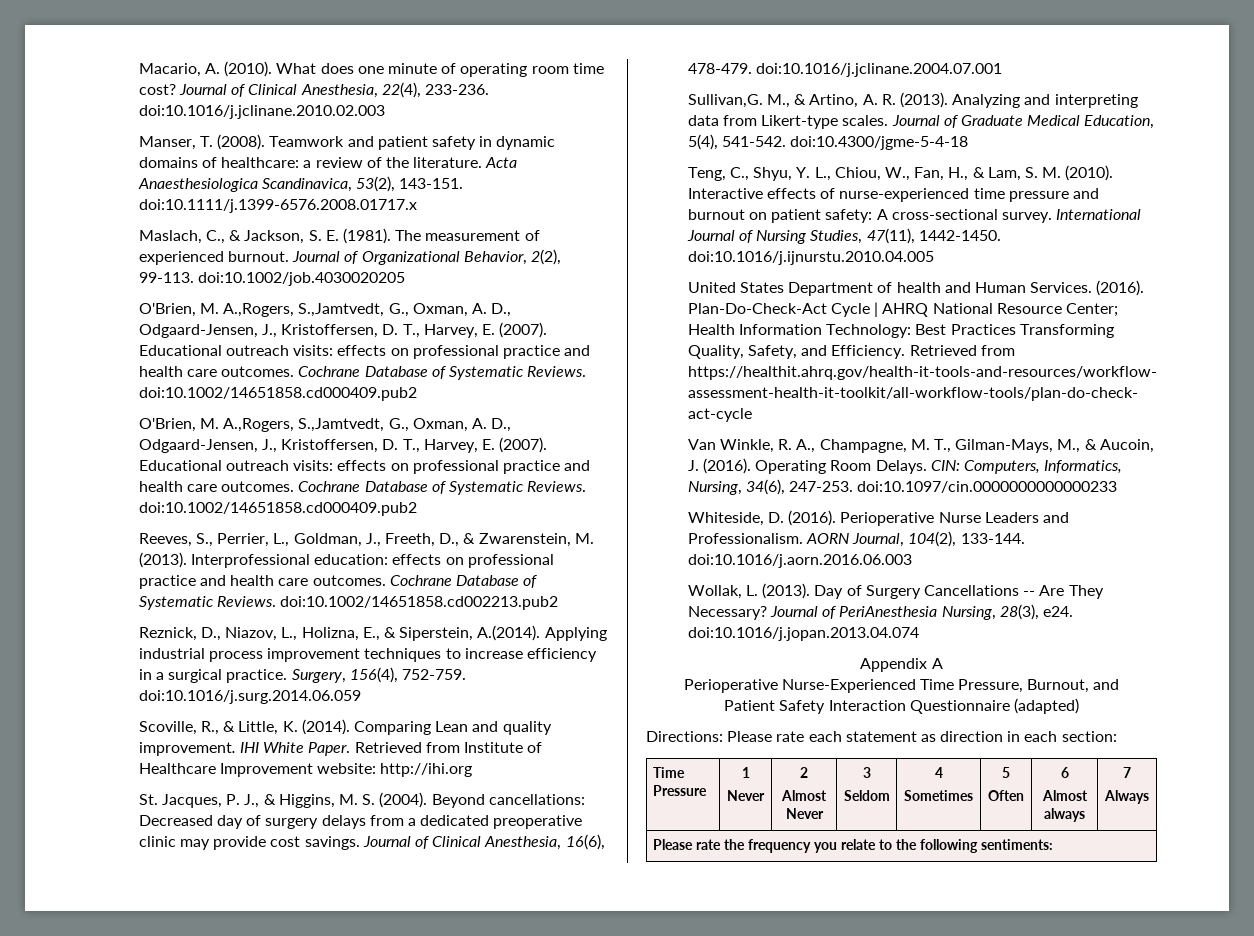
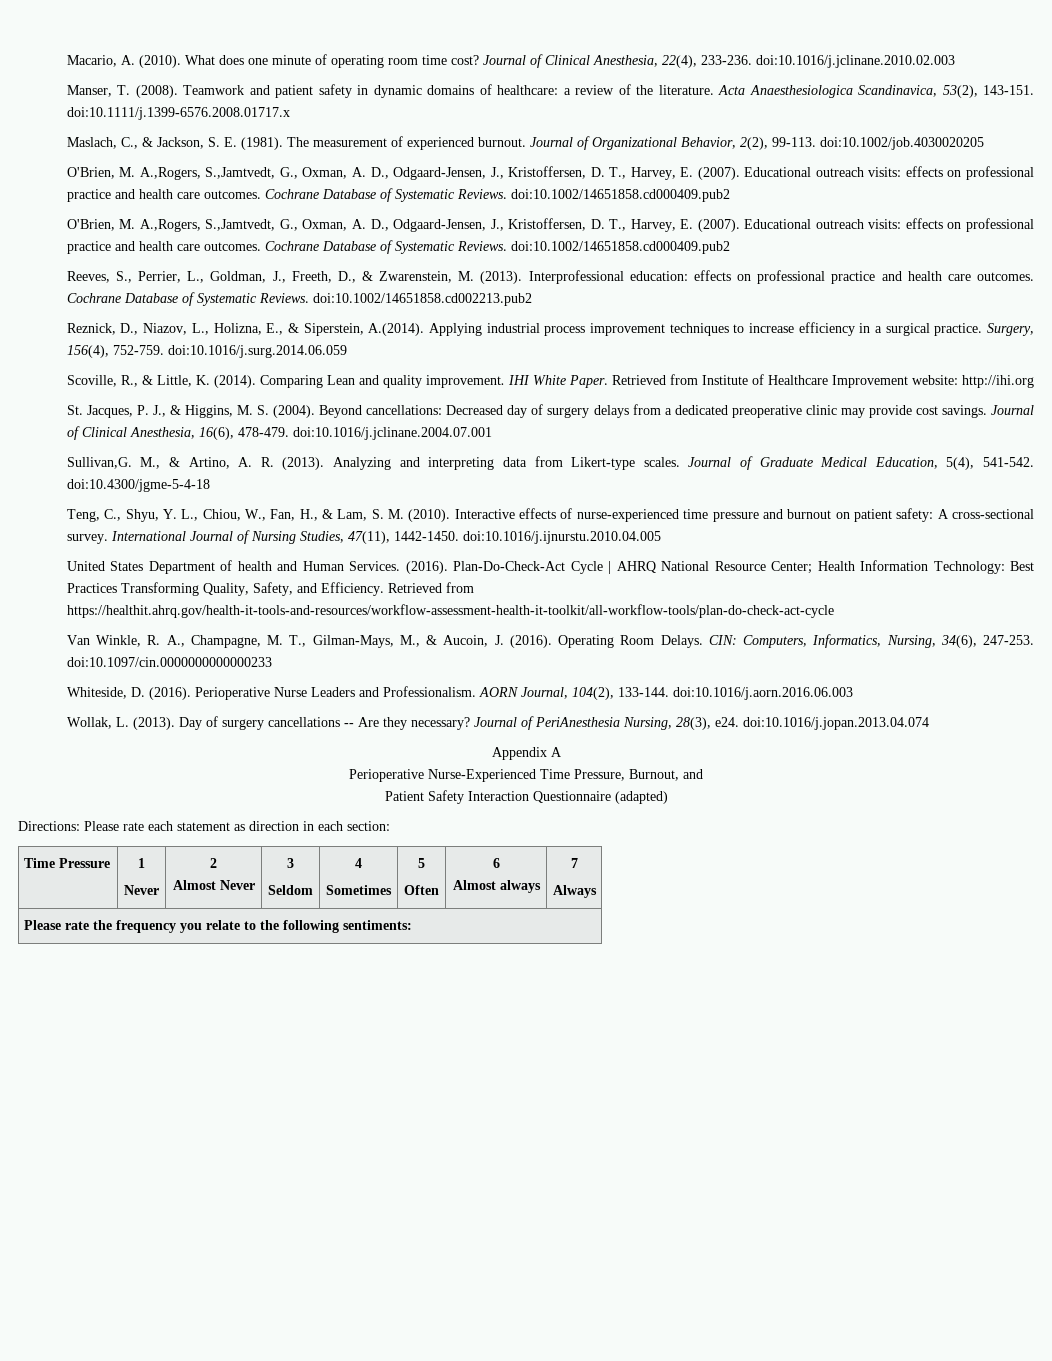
- Day of Surgery Cancellations -- Are They Necessary?
+ Day of surgery cancellations -- Are they necessary?

